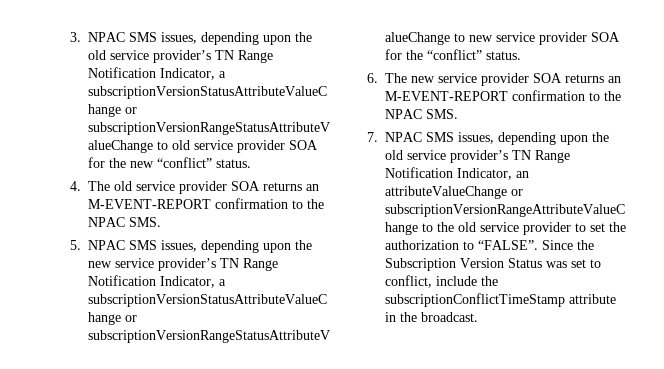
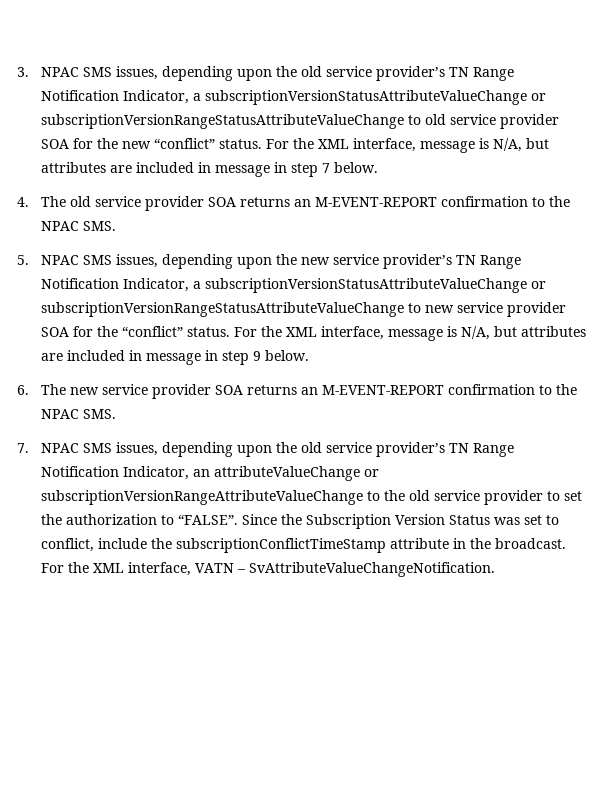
+ For the XML interface, message is N/A, but attributes are included in message in step 7 below.
+ For the XML interface, message is N/A, but attributes are included in message in step 9 below.
+ For the XML interface, VATN – SvAttributeValueChangeNotification.

